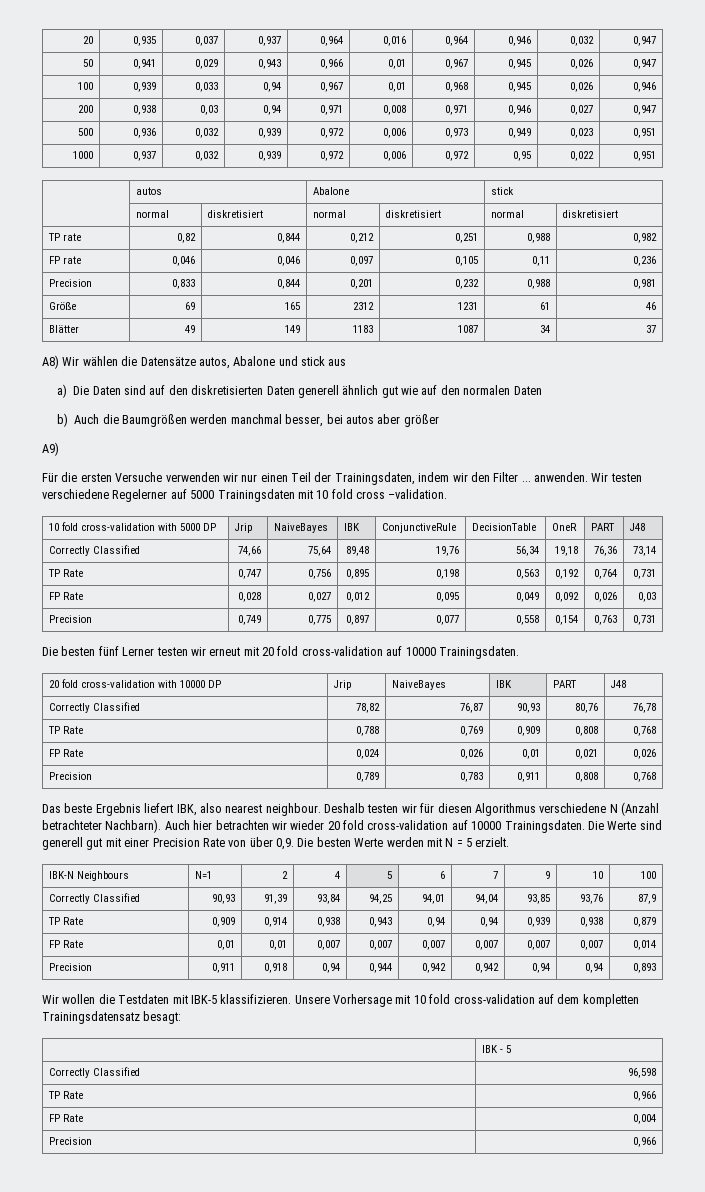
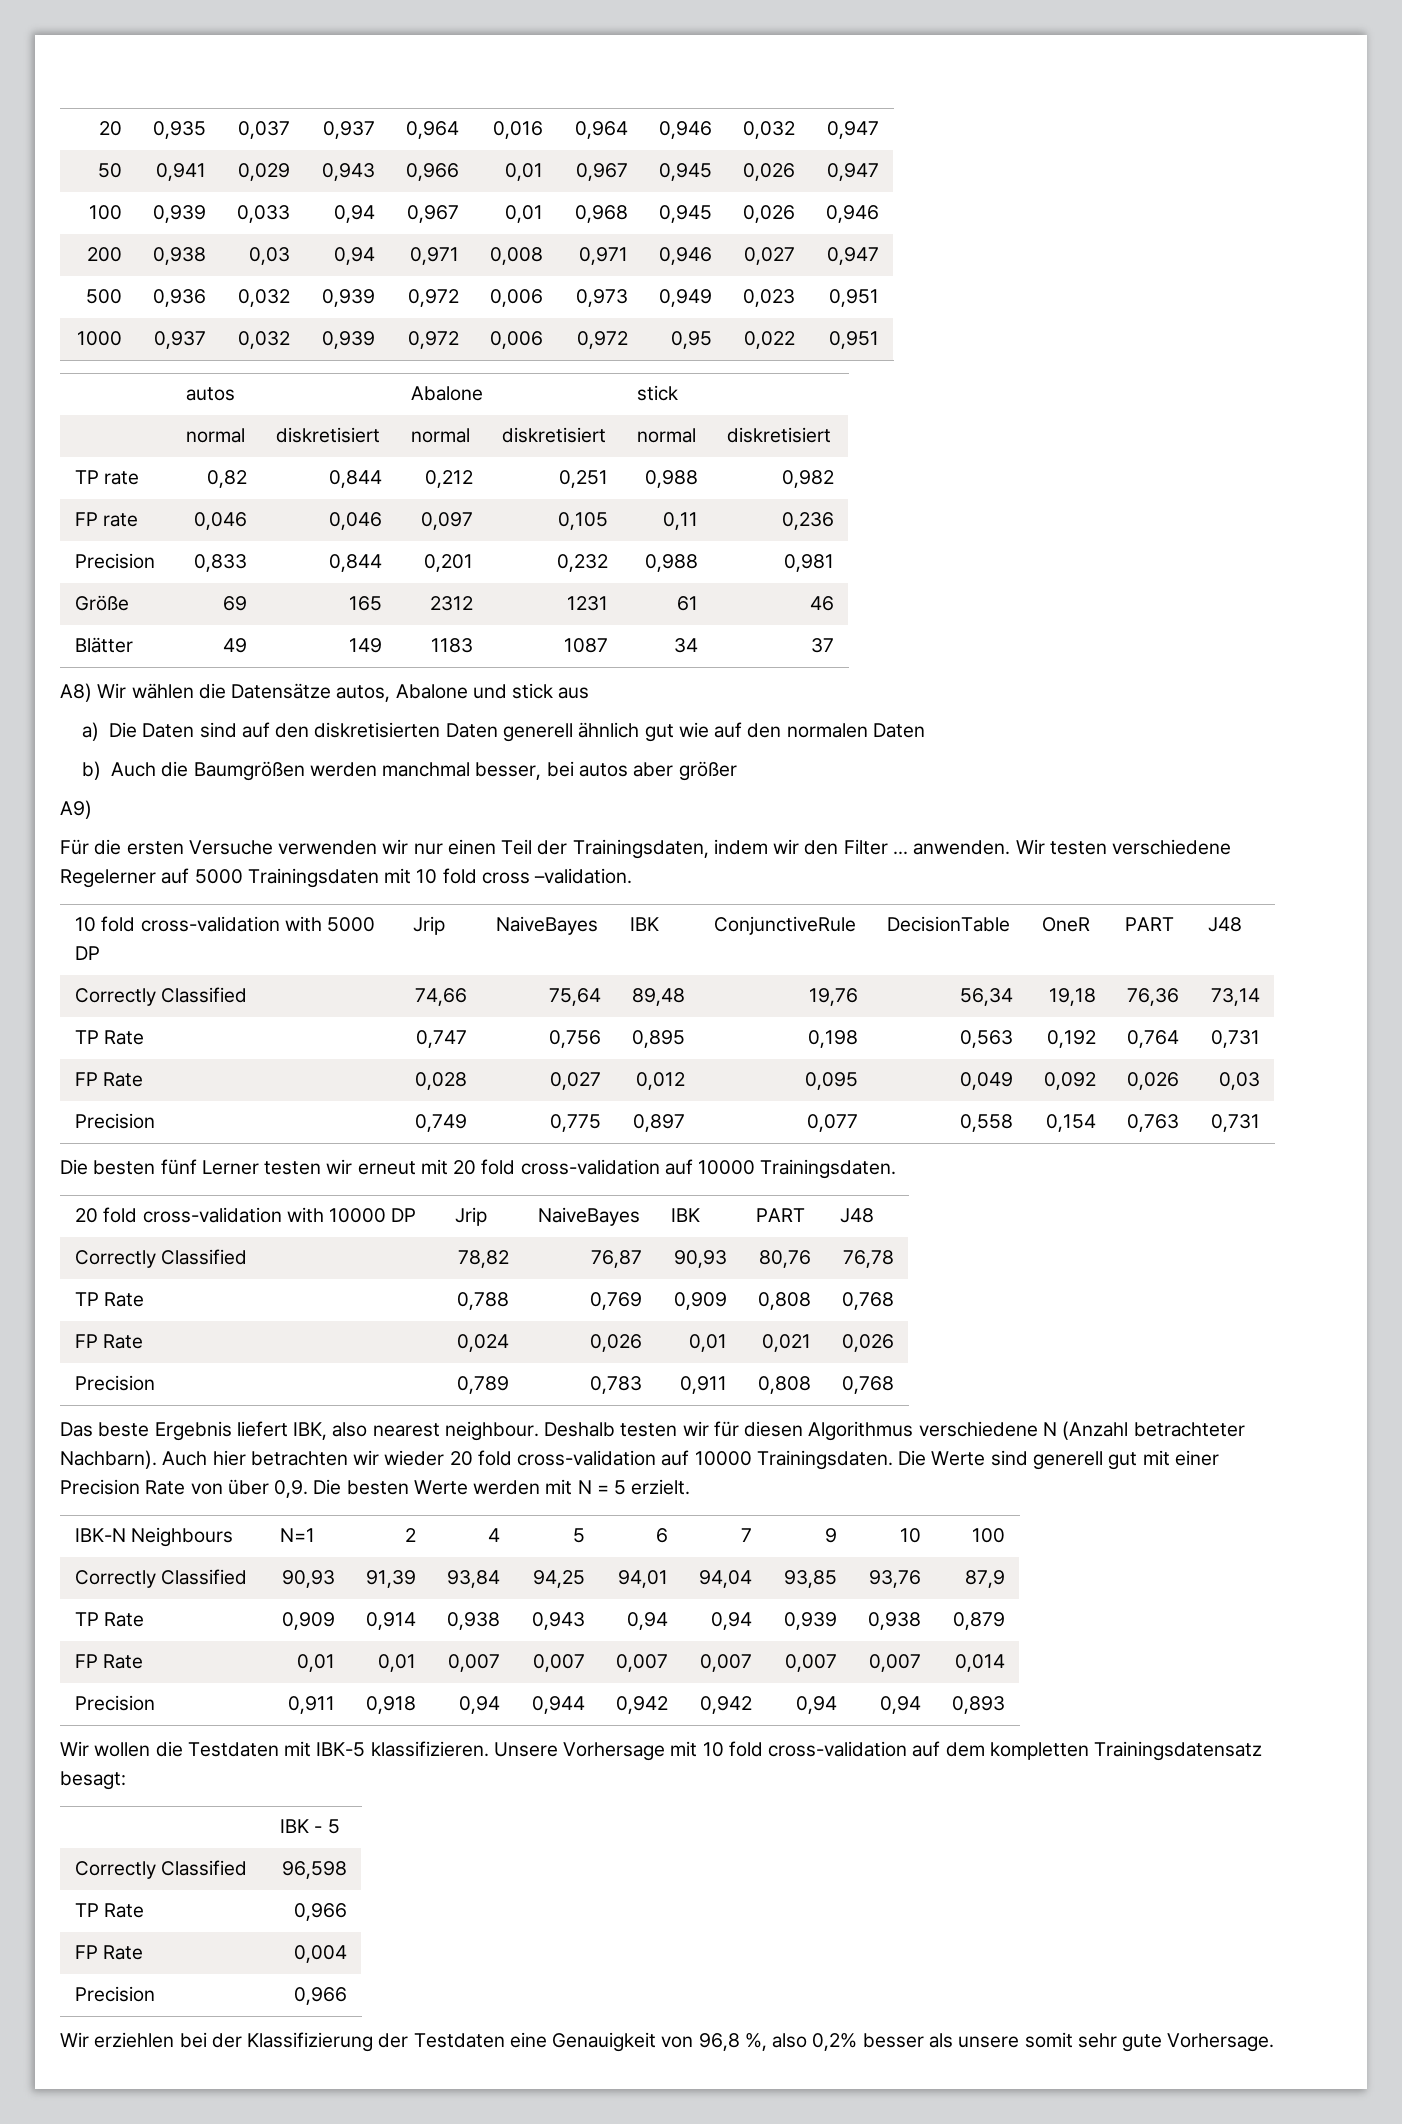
+ Wir erziehlen bei der Klassifizierung der Testdaten eine Genauigkeit von 96,8 %, also 0,2% besser als unsere somit sehr gute Vorhersage.

